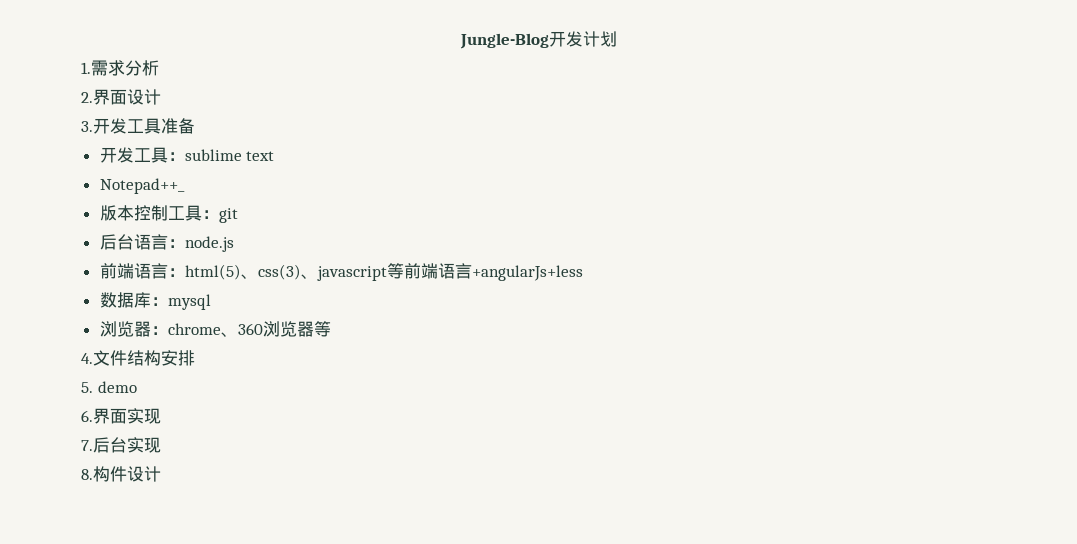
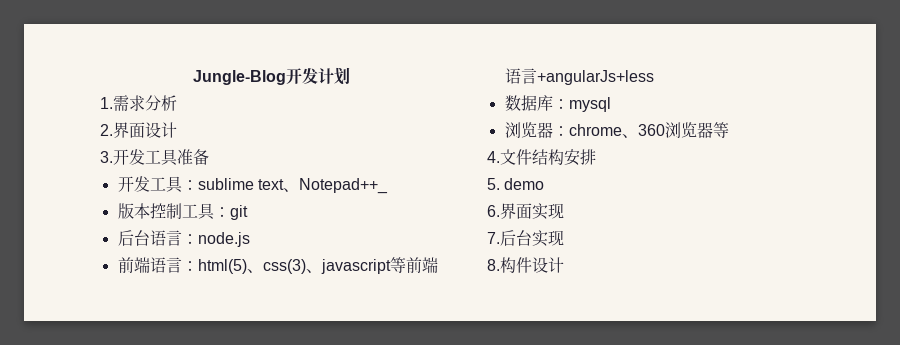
- 开发工具：sublime text
- Notepad++_
+ 开发工具：sublime text、Notepad++_

